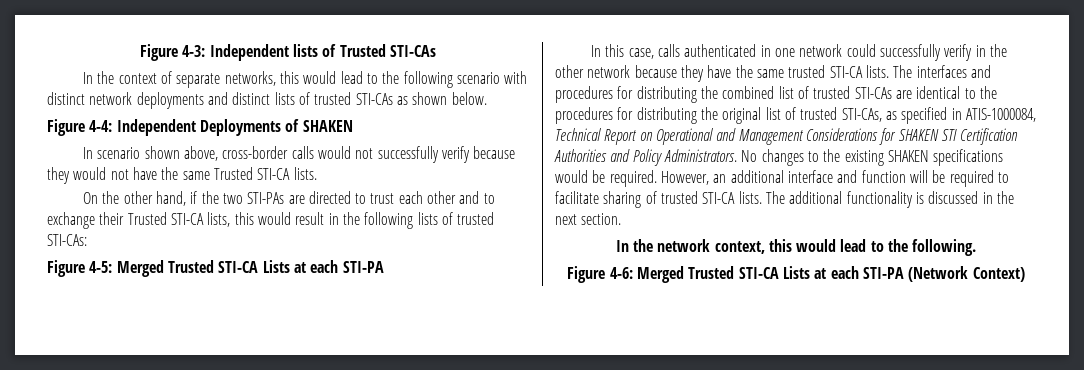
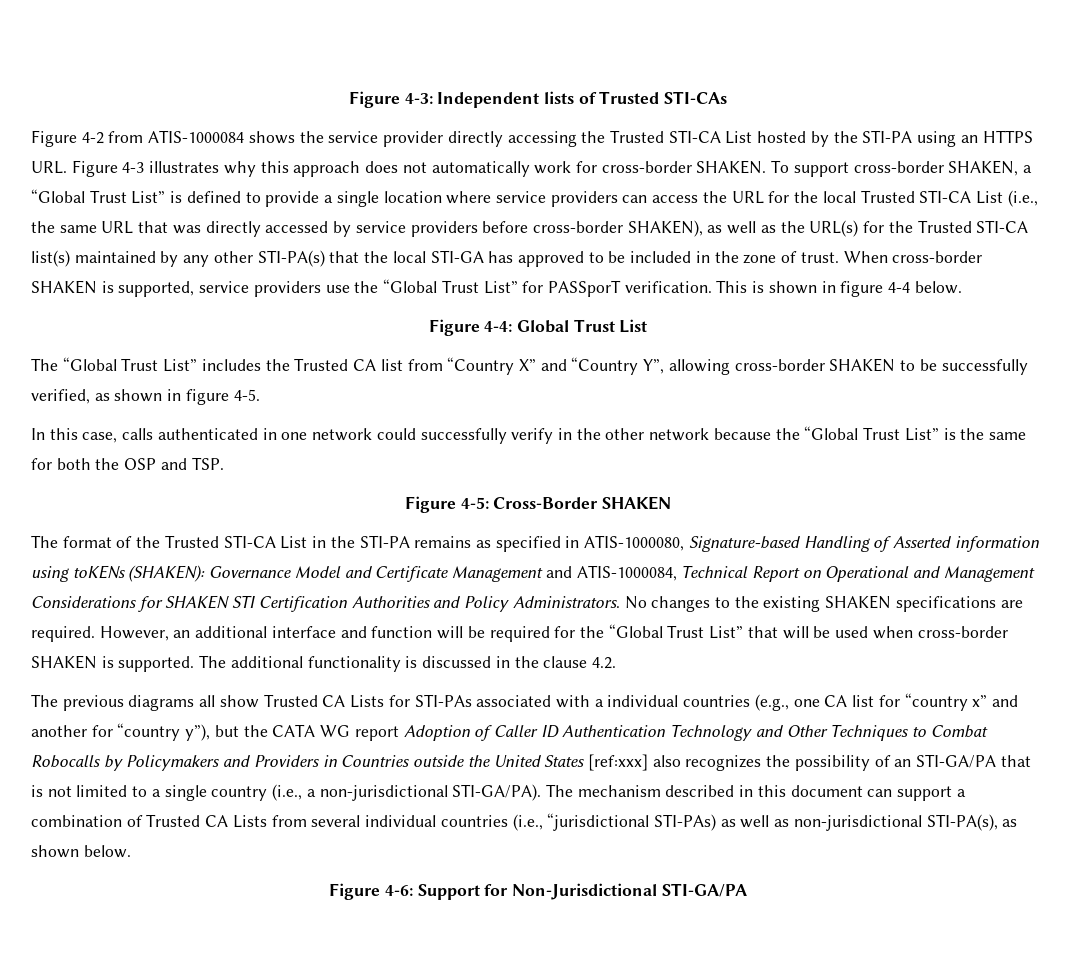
- In the context of separate networks, this would lead to the following scenario with distinct network deployments and distinct lists of trusted STI-CAs as shown below.
- Figure 4-4: Independent Deployments of SHAKEN
- In scenario shown above, cross-border calls would not successfully verify because they would not have the same Trusted STI-CA lists.
- On the other hand, if the two STI-PAs are directed to trust each other and to exchange their Trusted STI-CA lists, this would result in the following lists of trusted STI-CAs:
- Figure 4-5: Merged Trusted STI-CA Lists at each STI-PA
+ Figure 4-2 from ATIS-1000084 shows the service provider directly accessing the Trusted STI-CA List hosted by the STI-PA using an HTTPS URL. Figure 4-3 illustrates why this approach does not automatically work for cross-border SHAKEN. To support cross-border SHAKEN, a “Global Trust List” is defined to provide a single location where service providers can access the URL for the local Trusted STI-CA List (i.e., the same URL that was directly accessed by service providers before cross-border SHAKEN), as well as the URL(s) for the Trusted STI-CA list(s) maintained by any other STI-PA(s) that the local STI-GA has approved to be included in the zone of trust. When cross-border SHAKEN is supported, service providers use the “Global Trust List” for PASSporT verification. This is shown in figure 4-4 below.
+ Figure 4-4: Global Trust List
+ The “Global Trust List” includes the Trusted CA list from “Country X” and “Country Y”, allowing cross-border SHAKEN to be successfully verified, as shown in figure 4-5.
- In this case, calls authenticated in one network could successfully verify in the other network because they have the same trusted STI-CA lists. The interfaces and procedures for distributing the combined list of trusted STI-CAs are identical to the procedures for distributing the original list of trusted STI-CAs, as specified in ATIS-1000084, Technical Report on Operational and Management Considerations for SHAKEN STI Certification Authorities and Policy Administrators.
+ In this case, calls authenticated in one network could successfully verify in the other network because the “Global Trust List” is the same for both the OSP and TSP.
+ Figure 4-5: Cross-Border SHAKEN
+ The format of the Trusted STI-CA List in the STI-PA remains as specified in ATIS-1000080, Signature-based Handling of Asserted information using toKENs (SHAKEN): Governance Model and Certificate Management and ATIS-1000084, Technical Report on Operational and Management Considerations for SHAKEN STI Certification Authorities and Policy Administrators.
- No changes to the existing SHAKEN specifications would be required.
+ No changes to the existing SHAKEN specifications are required.
- However, an additional interface and function will be required to facilitate sharing of trusted STI-CA lists.
+ However, an additional interface and function will be required for the “Global Trust List” that will be used when cross-border SHAKEN is supported.
- The additional functionality is discussed in the next section.
- In the network context, this would lead to the following.
- Figure 4-6: Merged Trusted STI-CA Lists at each STI-PA (Network Context)
+ The additional functionality is discussed in the clause 4.2.
+ The previous diagrams all show Trusted CA Lists for STI-PAs associated with a individual countries (e.g., one CA list for “country x” and another for “country y”), but the CATA WG report Adoption of Caller ID Authentication Technology and Other Techniques to Combat Robocalls by Policymakers and Providers in Countries outside the United States [ref:xxx] also recognizes the possibility of an STI-GA/PA that is not limited to a single country (i.e., a non-jurisdictional STI-GA/PA). The mechanism described in this document can support a combination of Trusted CA Lists from several individual countries (i.e., “jurisdictional STI-PAs) as well as non-jurisdictional STI-PA(s), as shown below.
+ Figure 4-6: Support for Non-Jurisdictional STI-GA/PA

